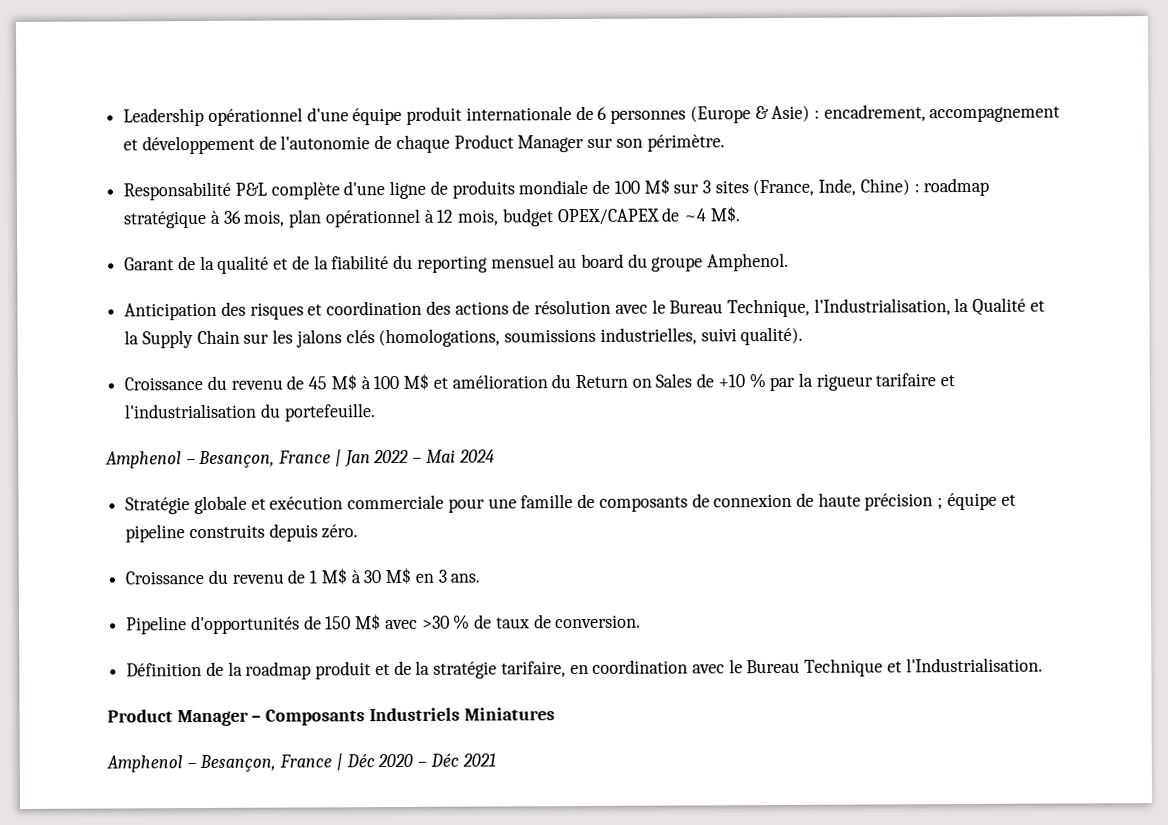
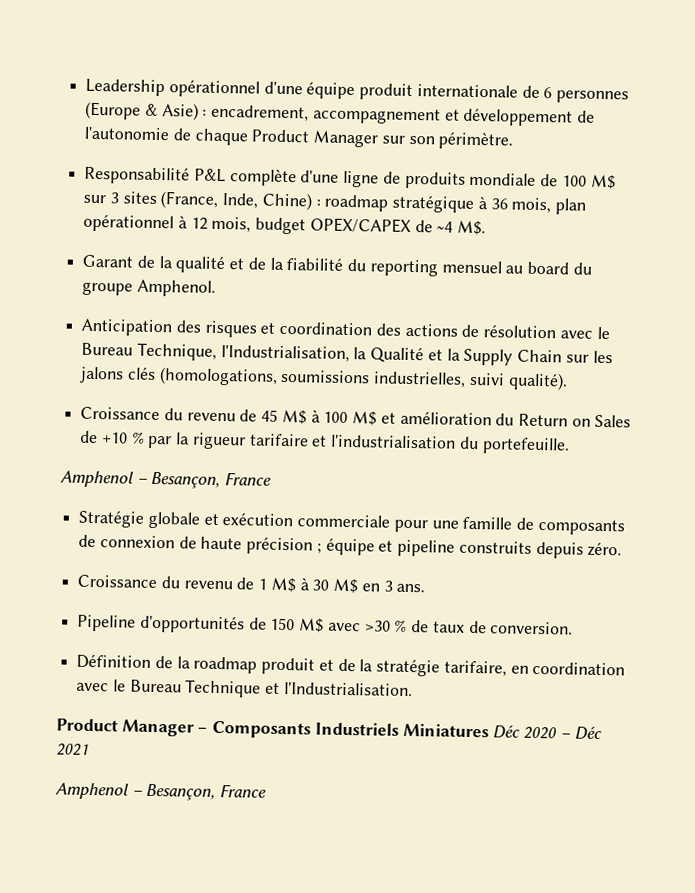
  Croissance du revenu de 45 M$ à 100 M$ et amélioration du Return on Sales de +10 % par la rigueur tarifaire et l'industrialisation du portefeuille.
- Amphenol – Besançon, France | Jan 2022 – Mai 2024
+ Amphenol – Besançon, France
- Product Manager – Composants Industriels Miniatures
- Amphenol – Besançon, France | Déc 2020 – Déc 2021
+ Product Manager – Composants Industriels Miniatures Déc 2020 – Déc 2021
+ Amphenol – Besançon, France

